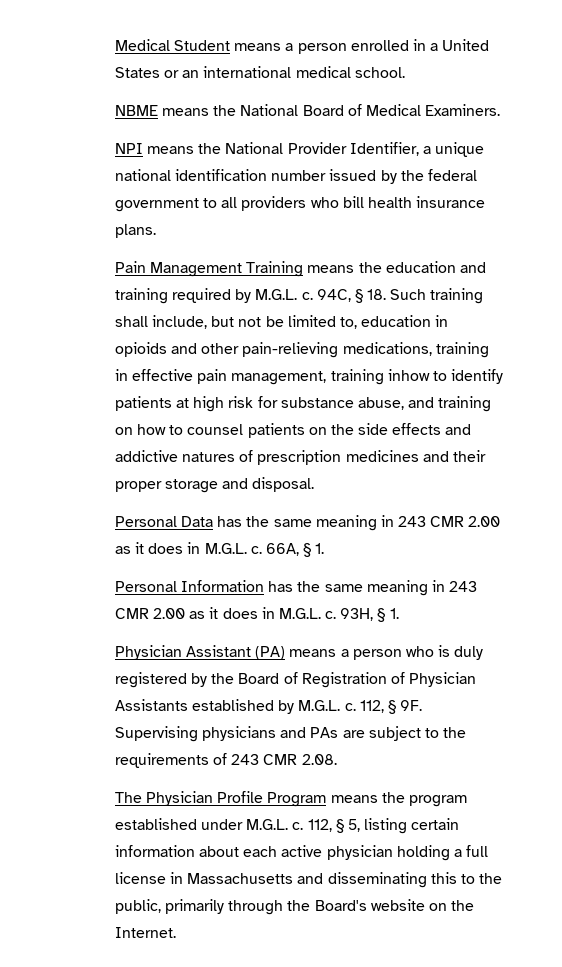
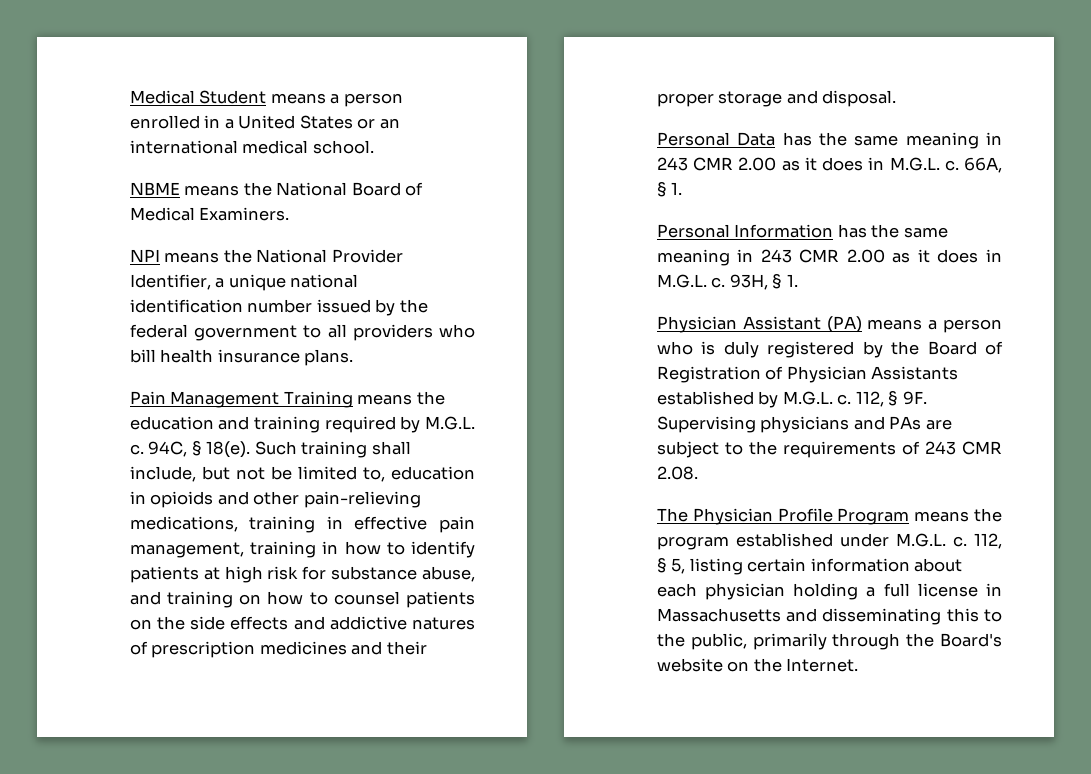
- 94C, § 18. Such training shall include, but not be limited to, education in opioids and other pain-relieving medications, training in effective pain management, training inhow to identify patients at high risk for substance abuse, and training on how to counsel patients on the side effects and addictive natures of prescription medicines and their proper storage and disposal.
+ 94C, § 18(e). Such training shall include, but not be limited to, education in opioids and other pain-relieving medications, training in effective pain management, training in how to identify patients at high risk for substance abuse, and training on how to counsel patients on the side effects and addictive natures of prescription medicines and their proper storage and disposal.
- 112, § 5, listing certain information about each active physician holding a full license in Massachusetts and disseminating this to the public, primarily through the Board's website on the Internet.
+ 112, § 5, listing certain information about each physician holding a full license in Massachusetts and disseminating this to the public, primarily through the Board's website on the Internet.

